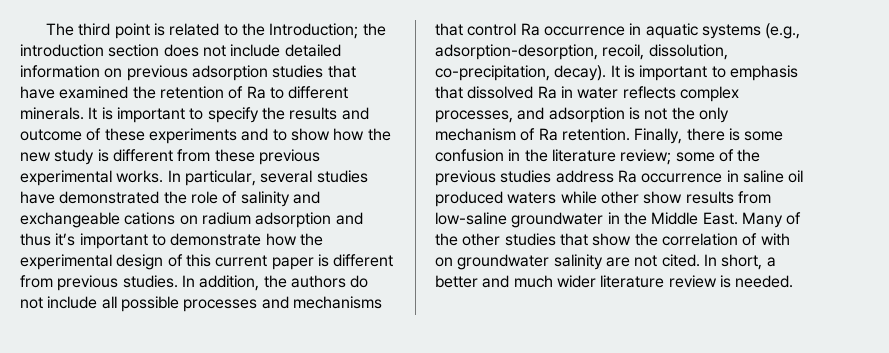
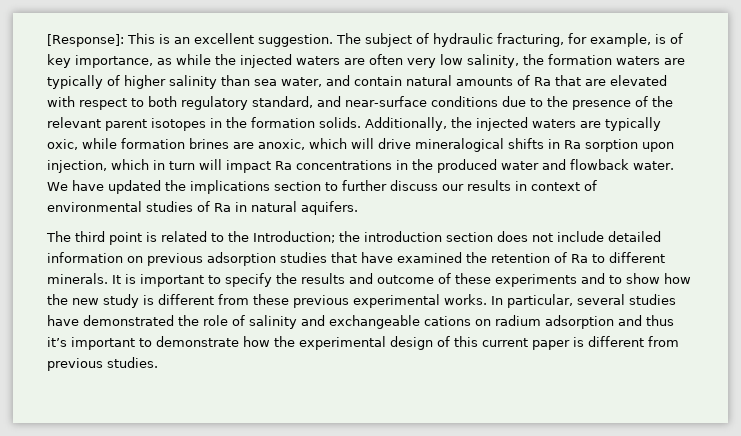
+ [Response]: This is an excellent suggestion. The subject of hydraulic fracturing, for example, is of key importance, as while the injected waters are often very low salinity, the formation waters are typically of higher salinity than sea water, and contain natural amounts of Ra that are elevated with respect to both regulatory standard, and near-surface conditions due to the presence of the relevant parent isotopes in the formation solids. Additionally, the injected waters are typically oxic, while formation brines are anoxic, which will drive mineralogical shifts in Ra sorption upon injection, which in turn will impact Ra concentrations in the produced water and flowback water. We have updated the implications section to further discuss our results in context of environmental studies of Ra in natural aquifers.
- In addition, the authors do not include all possible processes and mechanisms that control Ra occurrence in aquatic systems (e.g., adsorption-desorption, recoil, dissolution, co-precipitation, decay). It is important to emphasis that dissolved Ra in water reflects complex processes, and adsorption is not the only mechanism of Ra retention. Finally, there is some confusion in the literature review; some of the previous studies address Ra occurrence in saline oil produced waters while other show results from low-saline groundwater in the Middle East. Many of the other studies that show the correlation of with on groundwater salinity are not cited. In short, a better and much wider literature review is needed.

